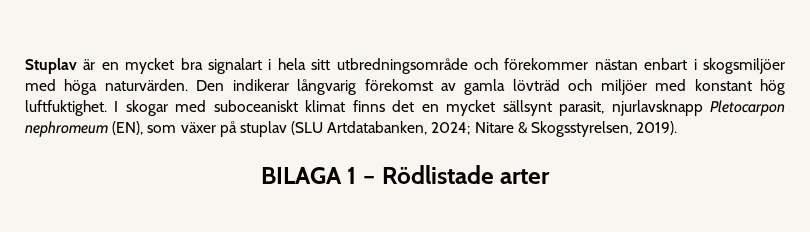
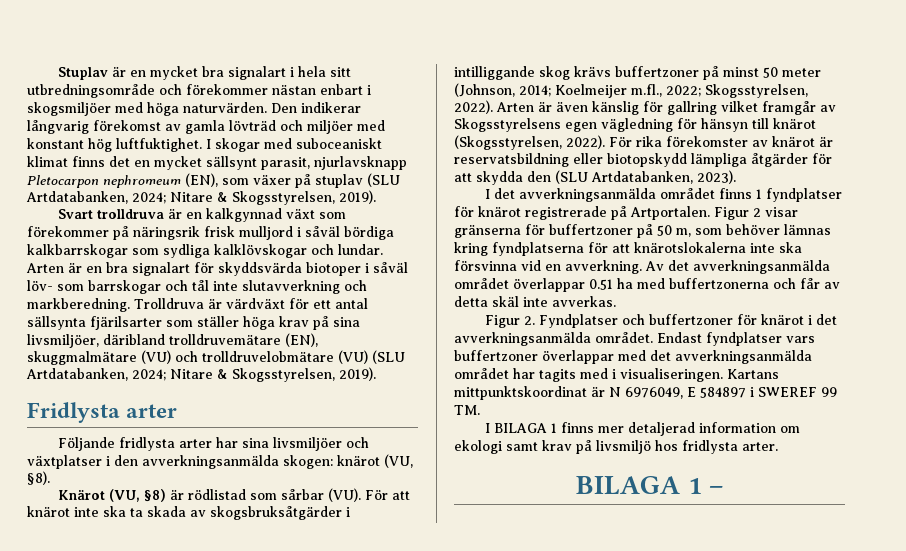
+ Svart trolldruva är en kalkgynnad växt som förekommer på näringsrik frisk mulljord i såväl bördiga kalkbarrskogar som sydliga kalklövskogar och lundar. Arten är en bra signalart för skyddsvärda biotoper i såväl löv- som barrskogar och tål inte slutavverkning och markberedning. Trolldruva är värdväxt för ett antal sällsynta fjärilsarter som ställer höga krav på sina livsmiljöer, däribland trolldruvemätare (EN), skuggmalmätare (VU) och trolldruvelobmätare (VU) (SLU Artdatabanken, 2024; Nitare & Skogsstyrelsen, 2019).
+ Fridlysta arter
+ Följande fridlysta arter har sina livsmiljöer och växtplatser i den avverkningsanmälda skogen: knärot (VU, §8).
+ Knärot (VU, §8) är rödlistad som sårbar (VU). För att knärot inte ska ta skada av skogsbruksåtgärder i intilliggande skog krävs buffertzoner på minst 50 meter (Johnson, 2014; Koelmeijer m.fl., 2022; Skogsstyrelsen, 2022). Arten är även känslig för gallring vilket framgår av Skogsstyrelsens egen vägledning för hänsyn till knärot (Skogsstyrelsen, 2022). För rika förekomster av knärot är reservatsbildning eller biotopskydd lämpliga åtgärder för att skydda den (SLU Artdatabanken, 2023).
+ I det avverkningsanmälda området finns 1 fyndplatser för knärot registrerade på Artportalen. Figur 2 visar gränserna för buffertzoner på 50 m, som behöver lämnas kring fyndplatserna för att knärotslokalerna inte ska försvinna vid en avverkning. Av det avverkningsanmälda området överlappar 0.51 ha med buffertzonerna och får av detta skäl inte avverkas.
+ Figur 2. Fyndplatser och buffertzoner för knärot i det avverkningsanmälda området. Endast fyndplatser vars buffertzoner överlappar med det avverkningsanmälda området har tagits med i visualiseringen. Kartans mittpunktskoordinat är N 6976049, E 584897 i SWEREF 99 TM.
+ I BILAGA 1 finns mer detaljerad information om ekologi samt krav på livsmiljö hos fridlysta arter.
- BILAGA 1 – Rödlistade arter
+ BILAGA 1 –

